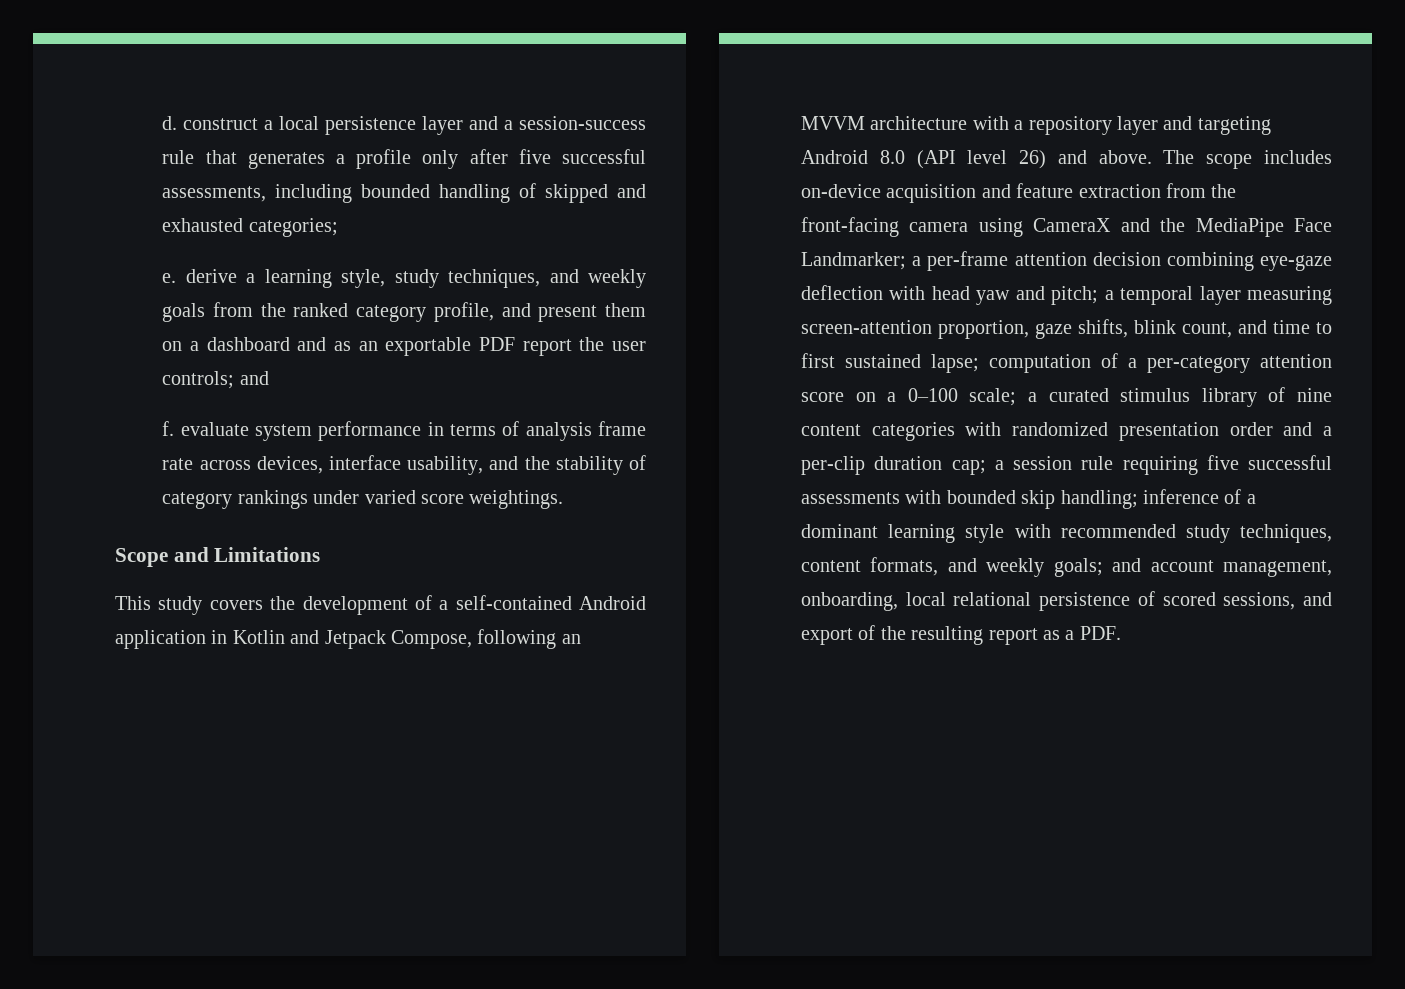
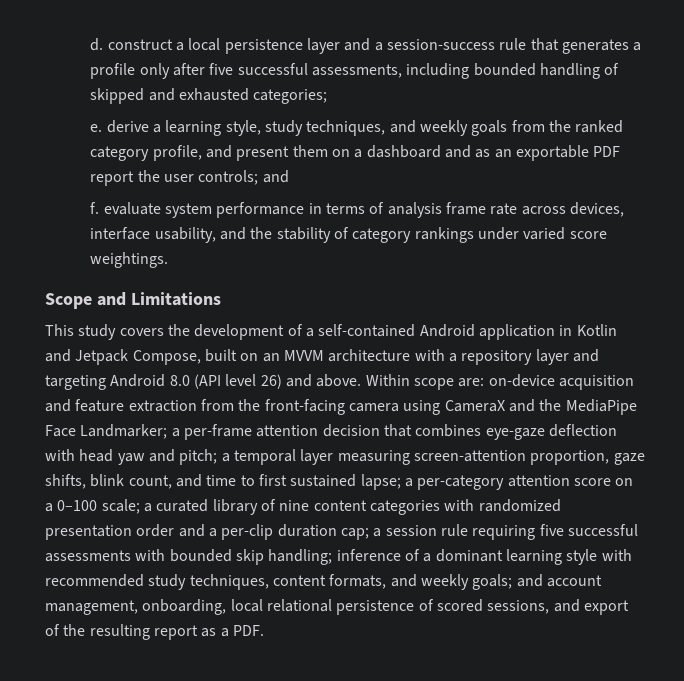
- This study covers the development of a self-contained Android application in Kotlin and Jetpack Compose, following an MVVM architecture with a repository layer and targeting Android 8.0 (API level 26) and above.
+ This study covers the development of a self-contained Android application in Kotlin and Jetpack Compose, built on an MVVM architecture with a repository layer and targeting Android 8.0 (API level 26) and above.
- The scope includes on-device acquisition and feature extraction from the front-facing camera using CameraX and the MediaPipe Face Landmarker;
+ Within scope are: on-device acquisition and feature extraction from the front-facing camera using CameraX and the MediaPipe Face Landmarker;
- a per-frame attention decision combining eye-gaze deflection with head yaw and pitch;
+ a per-frame attention decision that combines eye-gaze deflection with head yaw and pitch;
- computation of a per-category attention score on a 0–100 scale;
+ a per-category attention score on a 0–100 scale;
- a curated stimulus library of nine content categories with randomized presentation order and a per-clip duration cap;
+ a curated library of nine content categories with randomized presentation order and a per-clip duration cap;

